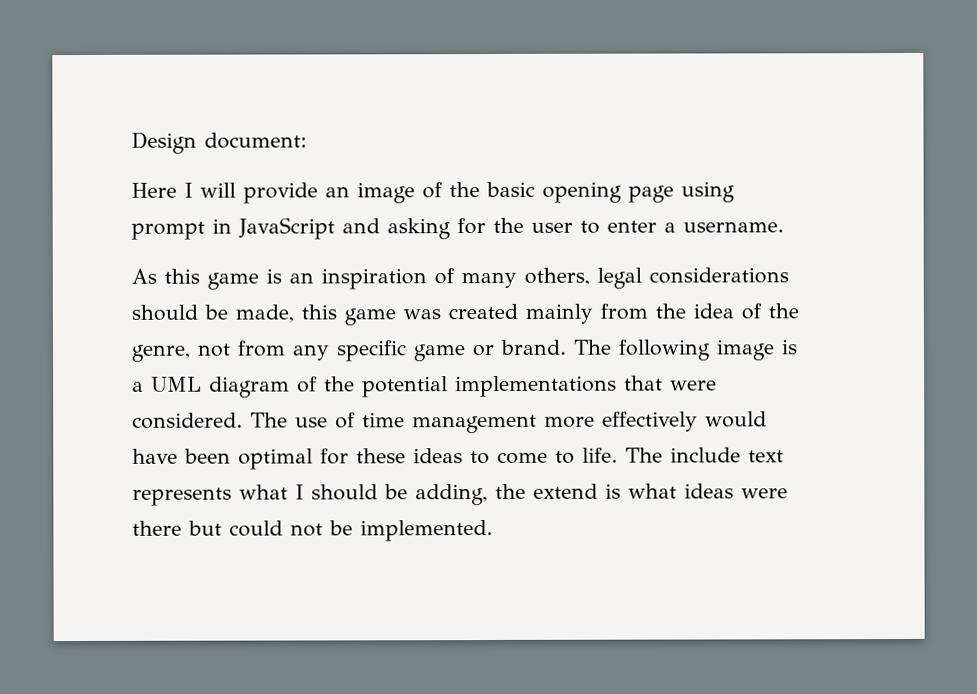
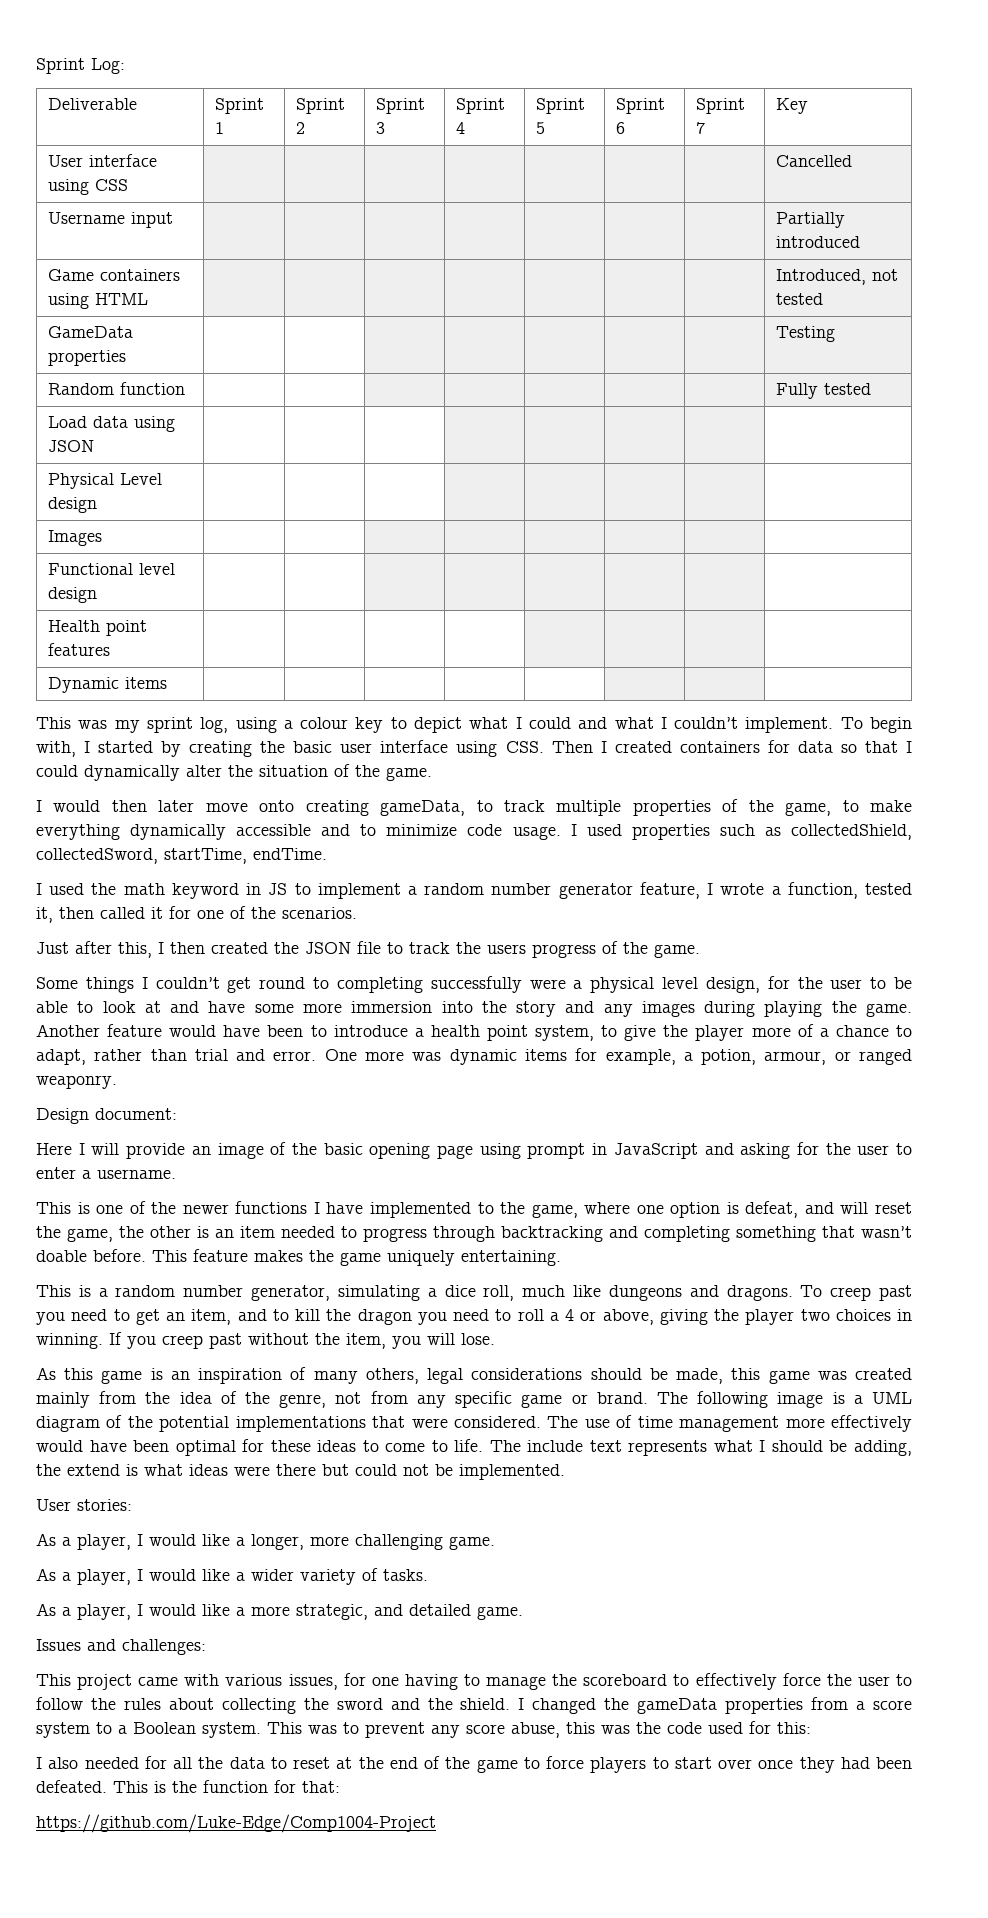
+ Sprint Log:
+ Deliverable | Sprint 1 | Sprint 2 | Sprint 3 | Sprint 4 | Sprint 5 | Sprint 6 | Sprint 7 | Key
+ User interface using CSS | | | | | | | | Cancelled
+ Username input | | | | | | | | Partially introduced
+ Game containers using HTML | | | | | | | | Introduced, not tested
+ GameData properties | | | | | | | | Testing
+ Random function | | | | | | | | Fully tested
+ Load data using JSON | | | | | | | |
+ Physical Level design | | | | | | | |
+ Images | | | | | | | |
+ Functional level design | | | | | | | |
+ Health point features | | | | | | | |
+ Dynamic items | | | | | | | |
+ This was my sprint log, using a colour key to depict what I could and what I couldn’t implement. To begin with, I started by creating the basic user interface using CSS. Then I created containers for data so that I could dynamically alter the situation of the game.
+ I would then later move onto creating gameData, to track multiple properties of the game, to make everything dynamically accessible and to minimize code usage. I used properties such as collectedShield, collectedSword, startTime, endTime.
+ I used the math keyword in JS to implement a random number generator feature, I wrote a function, tested it, then called it for one of the scenarios.
+ Just after this, I then created the JSON file to track the users progress of the game.
+ Some things I couldn’t get round to completing successfully were a physical level design, for the user to be able to look at and have some more immersion into the story and any images during playing the game. Another feature would have been to introduce a health point system, to give the player more of a chance to adapt, rather than trial and error. One more was dynamic items for example, a potion, armour, or ranged weaponry.
+ This is one of the newer functions I have implemented to the game, where one option is defeat, and will reset the game, the other is an item needed to progress through backtracking and completing something that wasn’t doable before. This feature makes the game uniquely entertaining.
+ This is a random number generator, simulating a dice roll, much like dungeons and dragons. To creep past you need to get an item, and to kill the dragon you need to roll a 4 or above, giving the player two choices in winning. If you creep past without the item, you will lose.
+ User stories:
+ As a player, I would like a longer, more challenging game.
+ As a player, I would like a wider variety of tasks.
+ As a player, I would like a more strategic, and detailed game.
+ Issues and challenges:
+ This project came with various issues, for one having to manage the scoreboard to effectively force the user to follow the rules about collecting the sword and the shield. I changed the gameData properties from a score system to a Boolean system. This was to prevent any score abuse, this was the code used for this:
+ I also needed for all the data to reset at the end of the game to force players to start over once they had been defeated. This is the function for that:
+ https://github.com/Luke-Edge/Comp1004-Project

